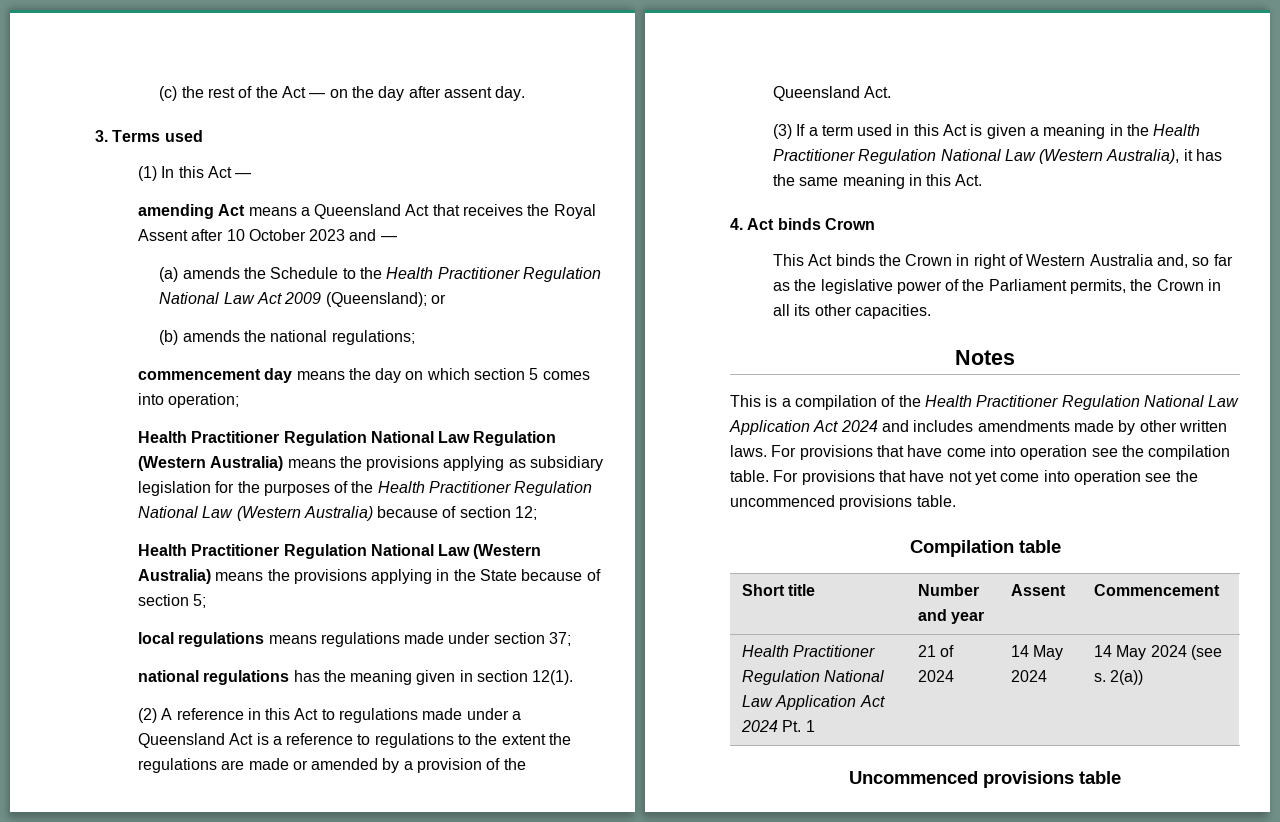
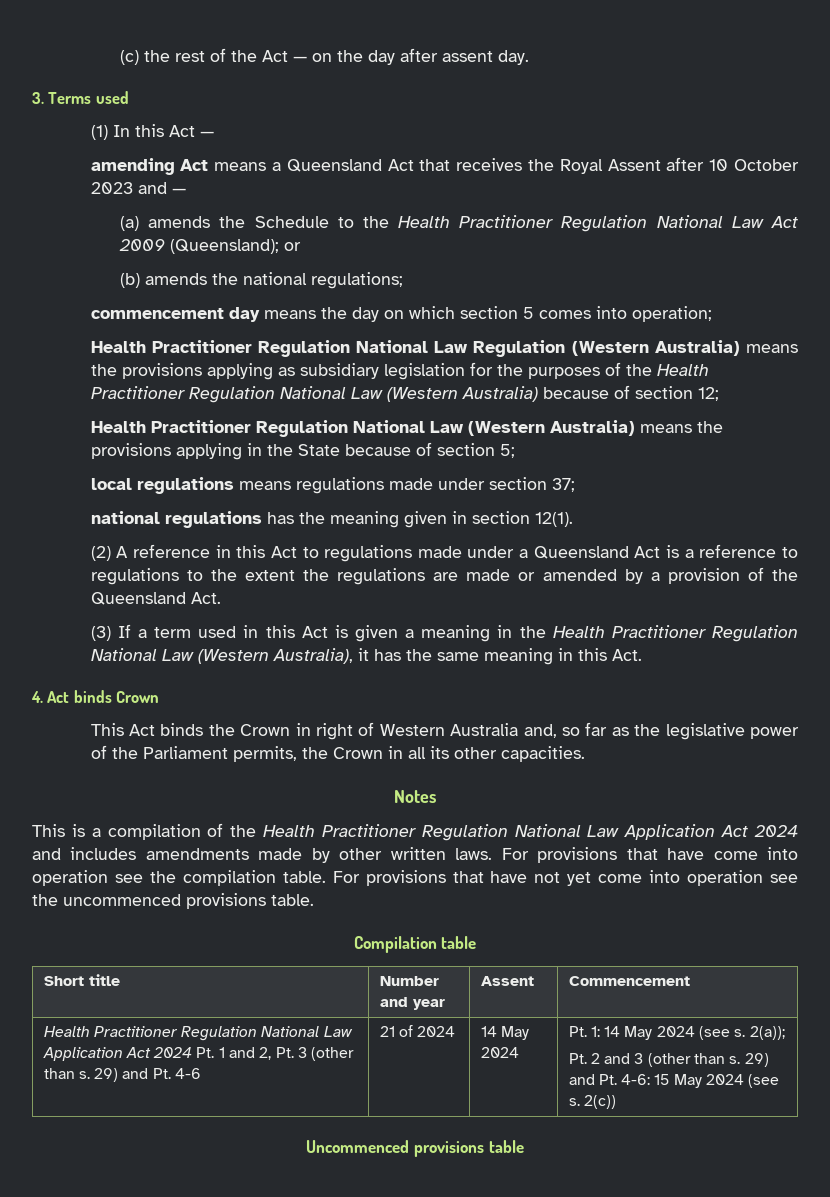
- Health Practitioner Regulation National Law Application Act 2024 Pt. 1
+ Health Practitioner Regulation National Law Application Act 2024 Pt. 1 and 2, Pt. 3 (other than s. 29) and Pt. 4-6
- 14 May 2024 (see s.
+ Pt. 1: 14 May 2024 (see s.
- 2(a))
+ 2(a));
+ Pt. 2 and 3 (other than s. 29) and Pt. 4-6: 15 May 2024 (see s. 2(c))

